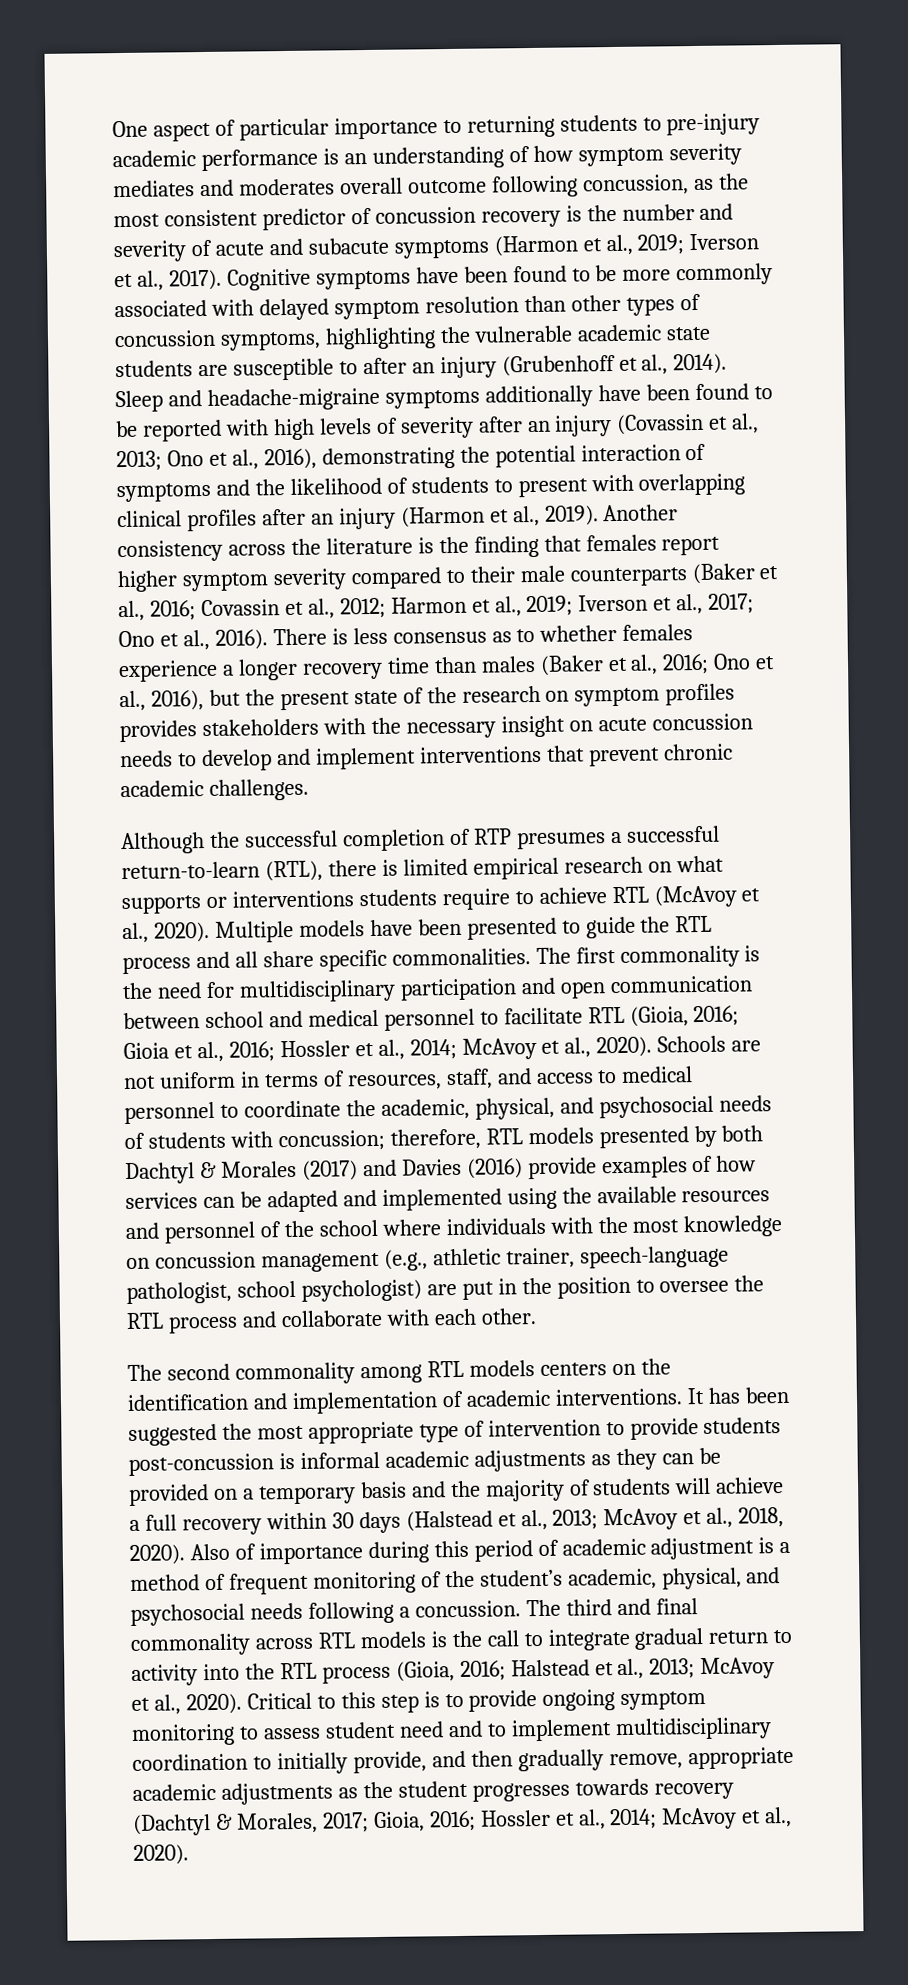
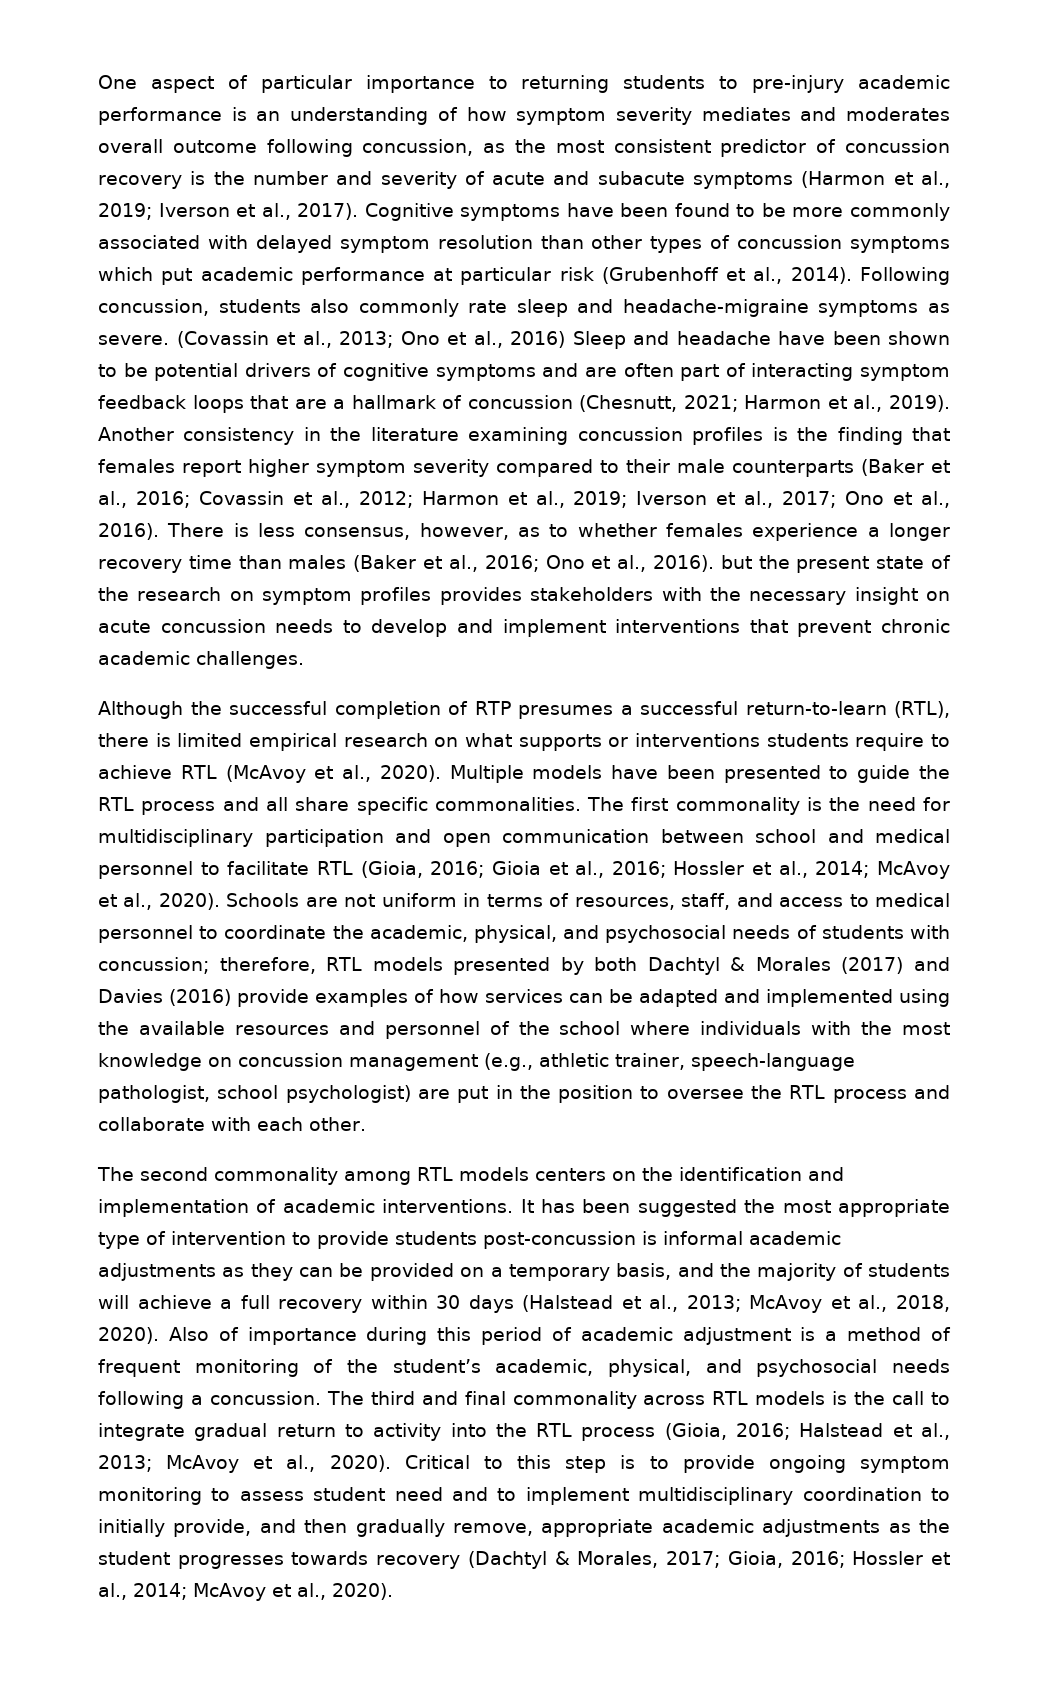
- Cognitive symptoms have been found to be more commonly associated with delayed symptom resolution than other types of concussion symptoms, highlighting the vulnerable academic state students are susceptible to after an injury (Grubenhoff et al., 2014). Sleep and headache-migraine symptoms additionally have been found to be reported with high levels of severity after an injury (Covassin et al., 2013; Ono et al., 2016), demonstrating the potential interaction of symptoms and the likelihood of students to present with overlapping clinical profiles after an injury (Harmon et al., 2019).
+ Cognitive symptoms have been found to be more commonly associated with delayed symptom resolution than other types of concussion symptoms which put academic performance at particular risk (Grubenhoff et al., 2014). Following concussion, students also commonly rate sleep and headache-migraine symptoms as severe. (Covassin et al., 2013; Ono et al., 2016) Sleep and headache have been shown to be potential drivers of cognitive symptoms and are often part of interacting symptom feedback loops that are a hallmark of concussion (Chesnutt, 2021; Harmon et al., 2019).
- Another consistency across the literature is the finding that females report higher symptom severity compared to their male counterparts (Baker et al., 2016; Covassin et al., 2012; Harmon et al., 2019; Iverson et al., 2017; Ono et al., 2016).
+ Another consistency in the literature examining concussion profiles is the finding that females report higher symptom severity compared to their male counterparts (Baker et al., 2016; Covassin et al., 2012; Harmon et al., 2019; Iverson et al., 2017; Ono et al., 2016).
- There is less consensus as to whether females experience a longer recovery time than males (Baker et al., 2016; Ono et al., 2016), but the present state of the research on symptom profiles provides stakeholders with the necessary insight on acute concussion needs to develop and implement interventions that prevent chronic academic challenges.
+ There is less consensus, however, as to whether females experience a longer recovery time than males (Baker et al., 2016; Ono et al., 2016). but the present state of the research on symptom profiles provides stakeholders with the necessary insight on acute concussion needs to develop and implement interventions that prevent chronic academic challenges.
- It has been suggested the most appropriate type of intervention to provide students post-concussion is informal academic adjustments as they can be provided on a temporary basis and the majority of students will achieve a full recovery within 30 days (Halstead et al., 2013; McAvoy et al., 2018, 2020).
+ It has been suggested the most appropriate type of intervention to provide students post-concussion is informal academic adjustments as they can be provided on a temporary basis, and the majority of students will achieve a full recovery within 30 days (Halstead et al., 2013; McAvoy et al., 2018, 2020).

